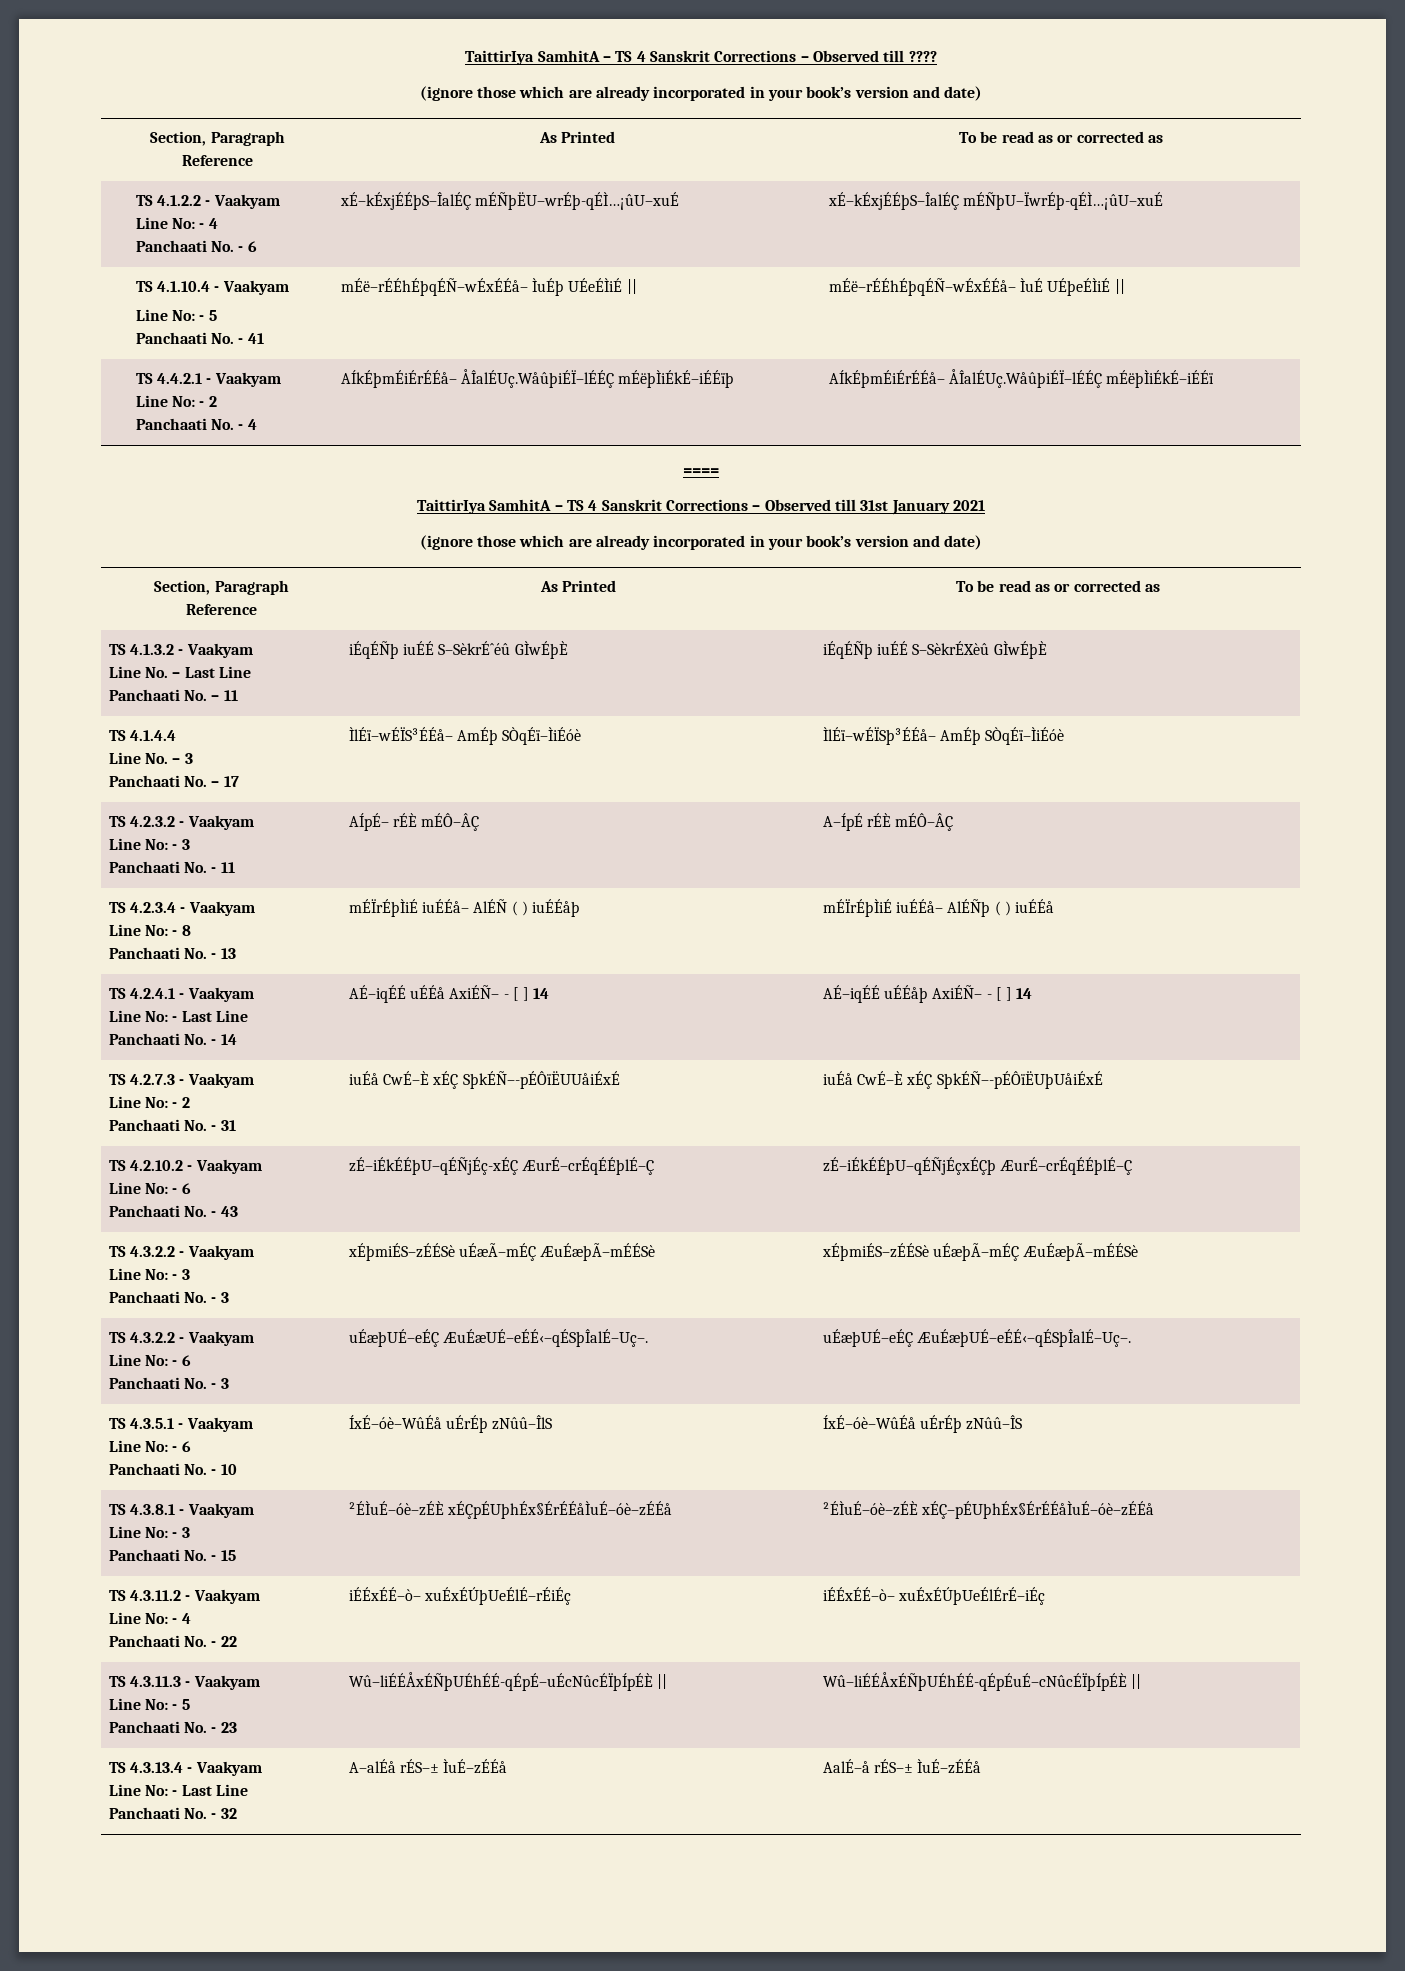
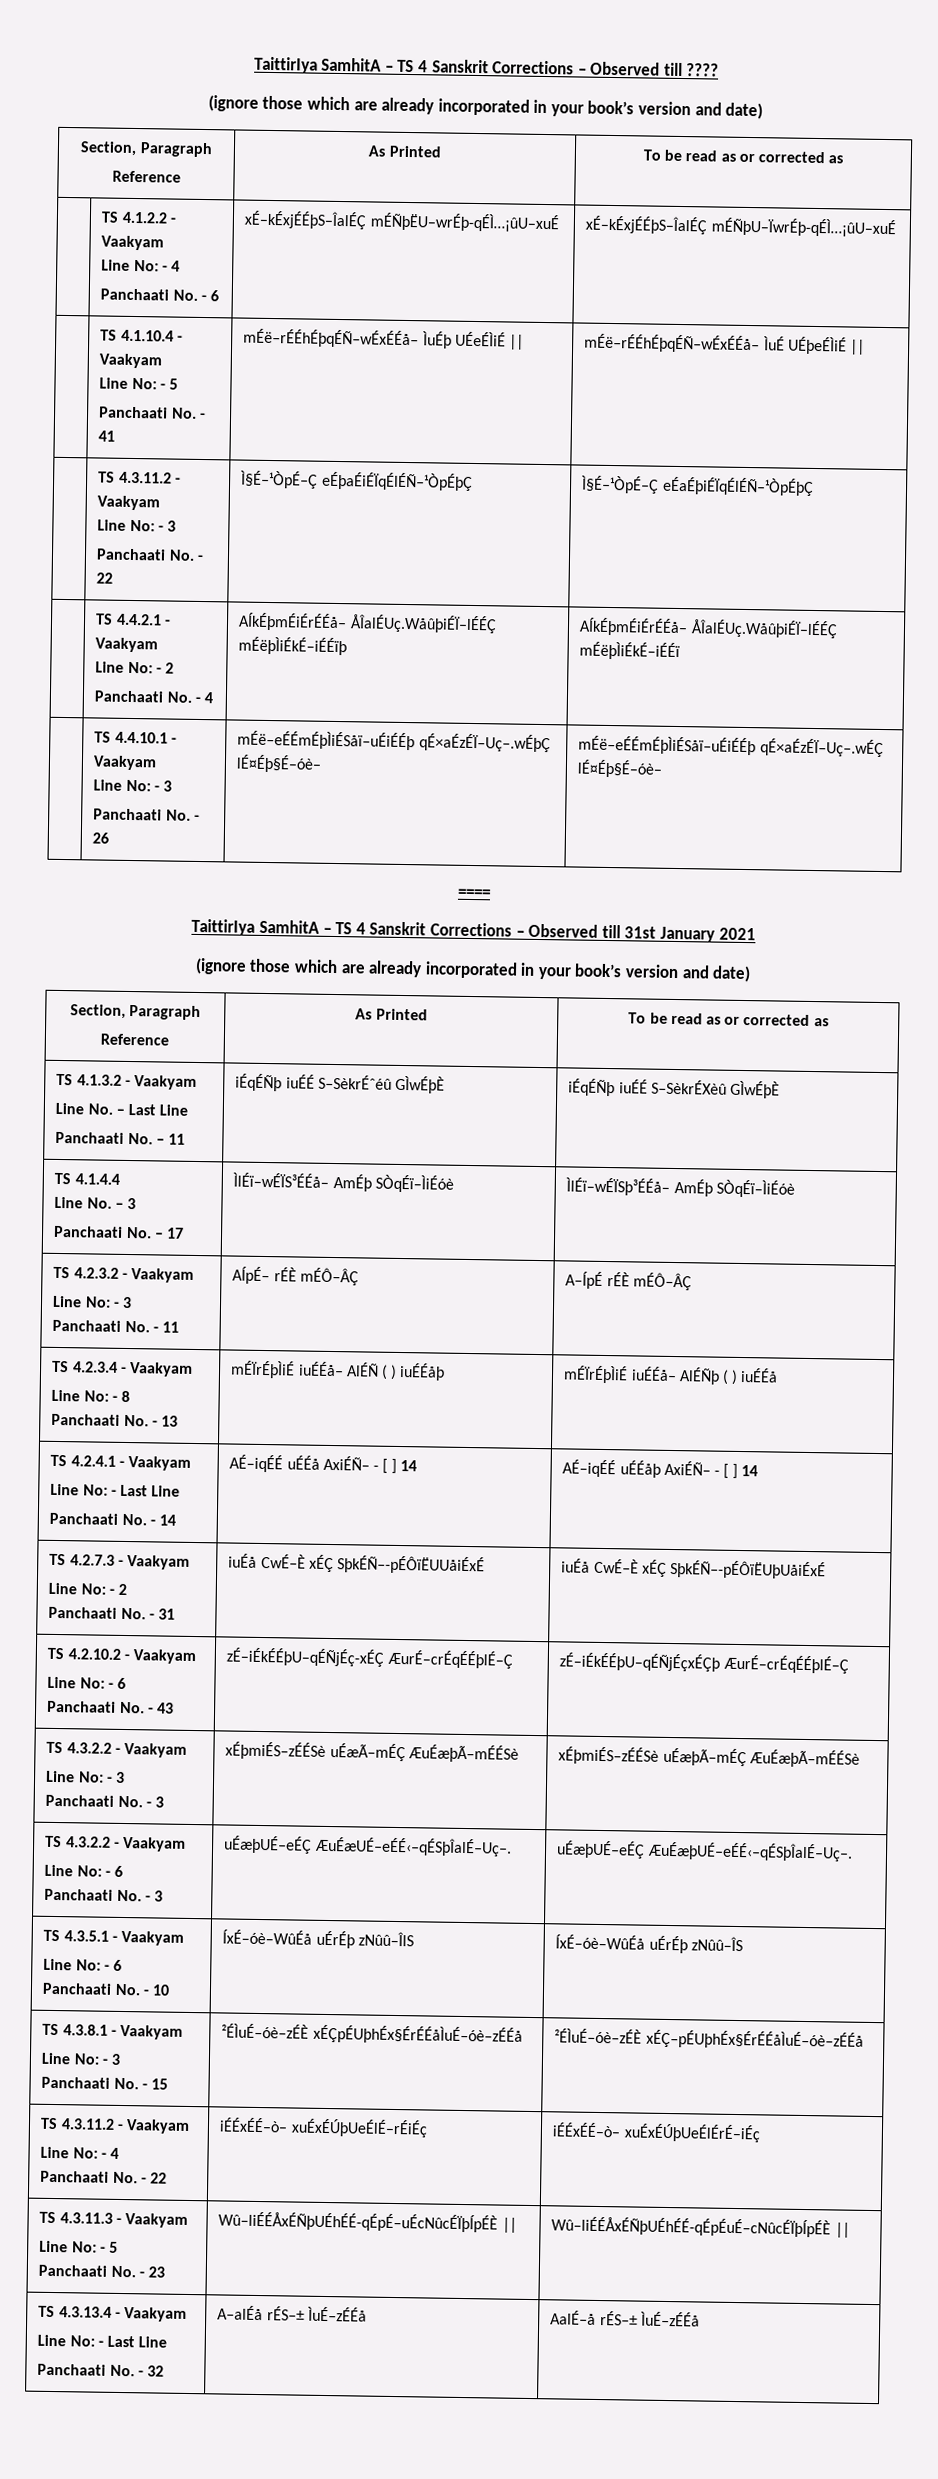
+ | TS 4.3.11.2 - Vaakyam
+ Line No: - 3
+ Panchaati No. - 22 | Ì§É–¹ÒpÉ–Ç eÉþaÉiÉÏqÉlÉÑ–¹ÒpÉþÇ | Ì§É–¹ÒpÉ–Ç eÉaÉþiÉÏqÉlÉÑ–¹ÒpÉþÇ
+ | TS 4.4.10.1 - Vaakyam
+ Line No: - 3
+ Panchaati No. - 26 | mÉë–eÉÉmÉþÌiÉSåï–uÉiÉÉþ qÉ×aÉzÉÏ–Uç–.wÉþÇ lÉ¤Éþ§É–óè– | mÉë–eÉÉmÉþÌiÉSåï–uÉiÉÉþ qÉ×aÉzÉÏ–Uç–.wÉÇ lÉ¤Éþ§É–óè–

